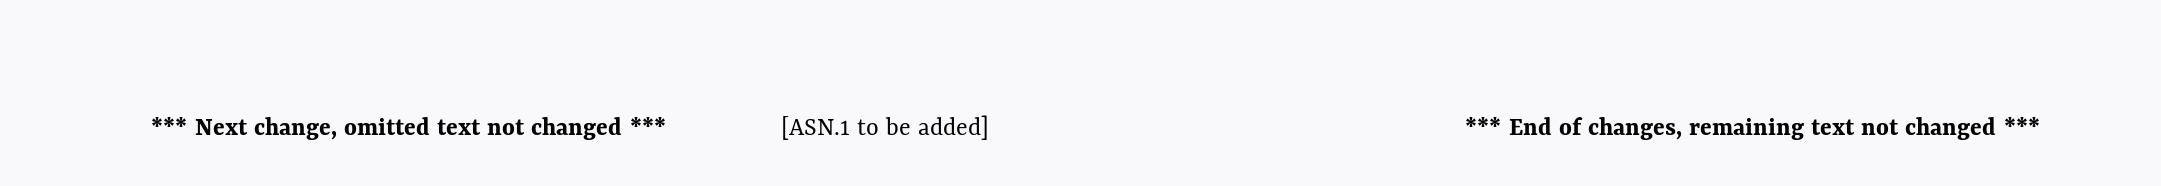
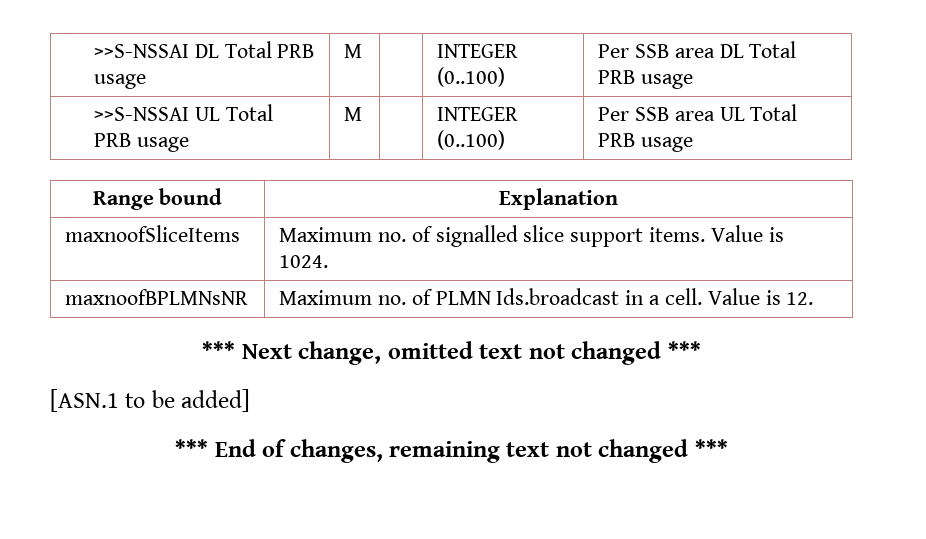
+ >>S-NSSAI DL Total PRB usage | M | | INTEGER (0..100) | Per SSB area DL Total PRB usage
+ >>S-NSSAI UL Total PRB usage | M | | INTEGER (0..100) | Per SSB area UL Total PRB usage
+ Range bound | Explanation
+ maxnoofSliceItems | Maximum no. of signalled slice support items. Value is 1024.
+ maxnoofBPLMNsNR | Maximum no. of PLMN Ids.broadcast in a cell. Value is 12.

